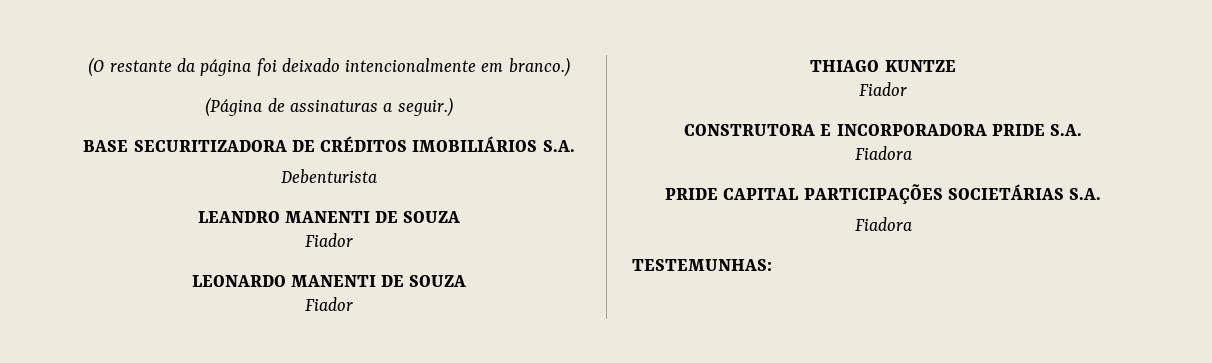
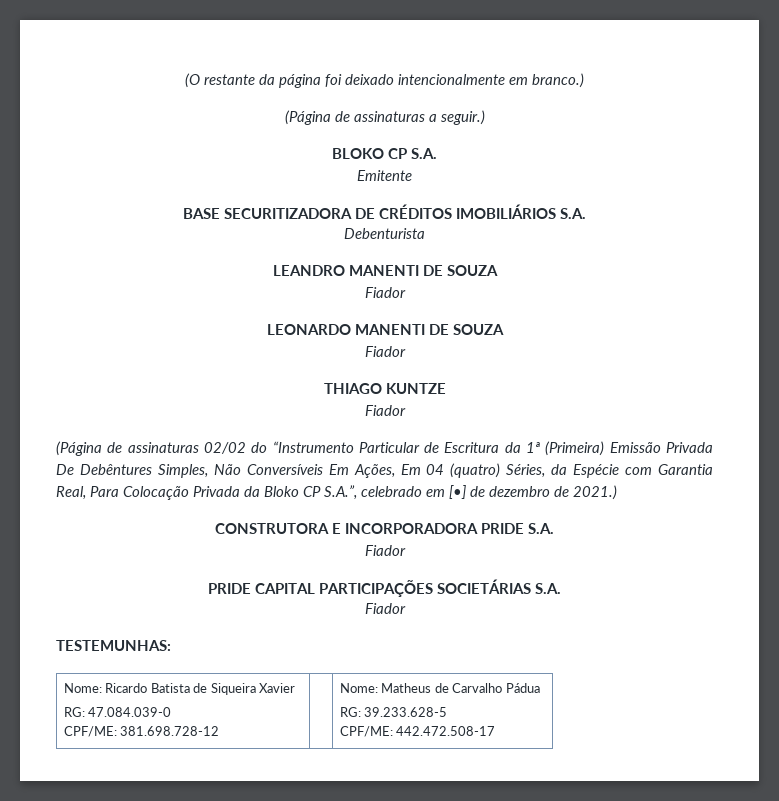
+ BLOKO CP S.A.
+ Emitente
+ (Página de assinaturas 02/02 do “Instrumento Particular de Escritura da 1ª (Primeira) Emissão Privada De Debêntures Simples, Não Conversíveis Em Ações, Em 04 (quatro) Séries, da Espécie com Garantia Real, Para Colocação Privada da Bloko CP S.A.”, celebrado em [•] de dezembro de 2021.)
  CONSTRUTORA E INCORPORADORA PRIDE S.A.
- Fiadora
+ Fiador
  PRIDE CAPITAL PARTICIPAÇÕES SOCIETÁRIAS S.A.
- Fiadora
+ Fiador
+ Nome: Ricardo Batista de Siqueira Xavier
+ RG: 47.084.039-0
+ CPF/ME: 381.698.728-12 | | Nome: Matheus de Carvalho Pádua
+ RG: 39.233.628-5
+ CPF/ME: 442.472.508-17

